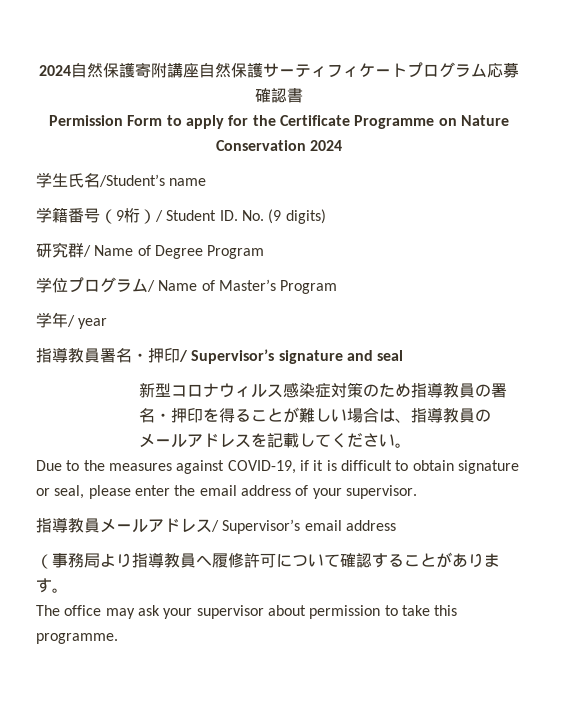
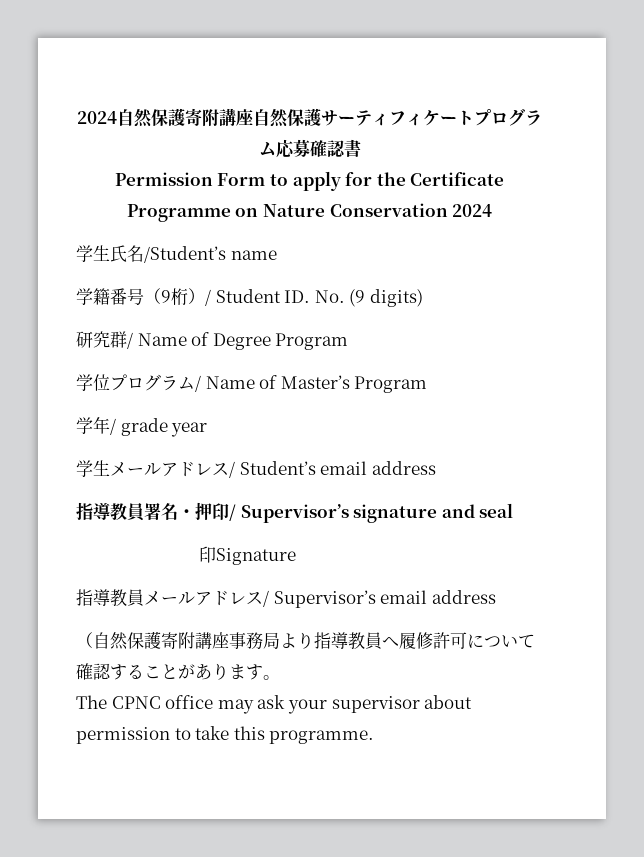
- 学年/ year
+ 学年/ grade year
+ 学生メールアドレス/ Student’s email address
- 新型コロナウィルス感染症対策のため指導教員の署名・押印を得ることが難しい場合は、指導教員のメールアドレスを記載してください。
- Due to the measures against COVID-19, if it is difficult to obtain signature or seal, please enter the email address of your supervisor.
+ 印Signature
- （事務局より指導教員へ履修許可について確認することがあります。
+ （自然保護寄附講座事務局より指導教員へ履修許可について確認することがあります。
- The office may ask your supervisor about permission to take this programme.
+ The CPNC office may ask your supervisor about permission to take this programme.

